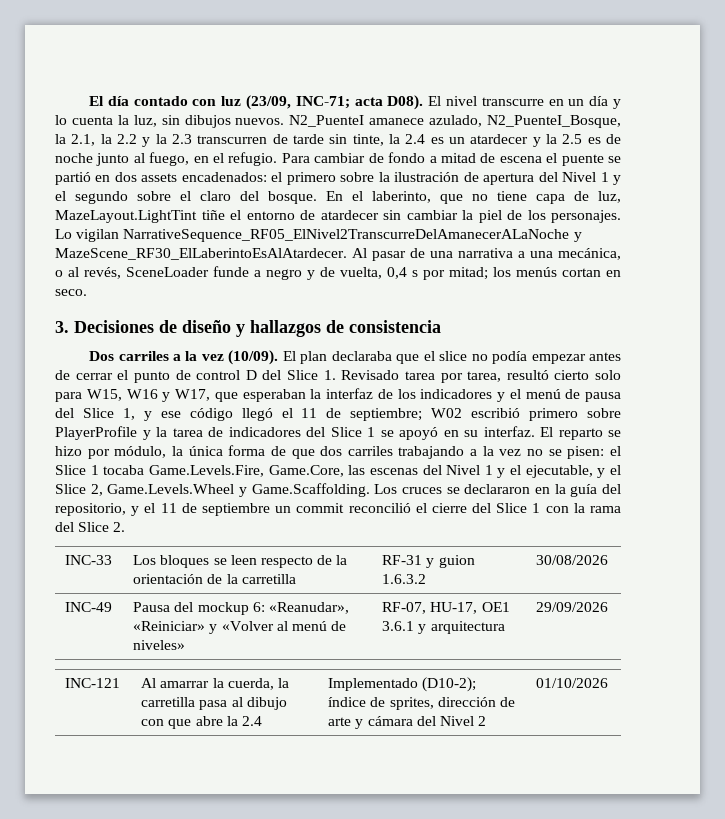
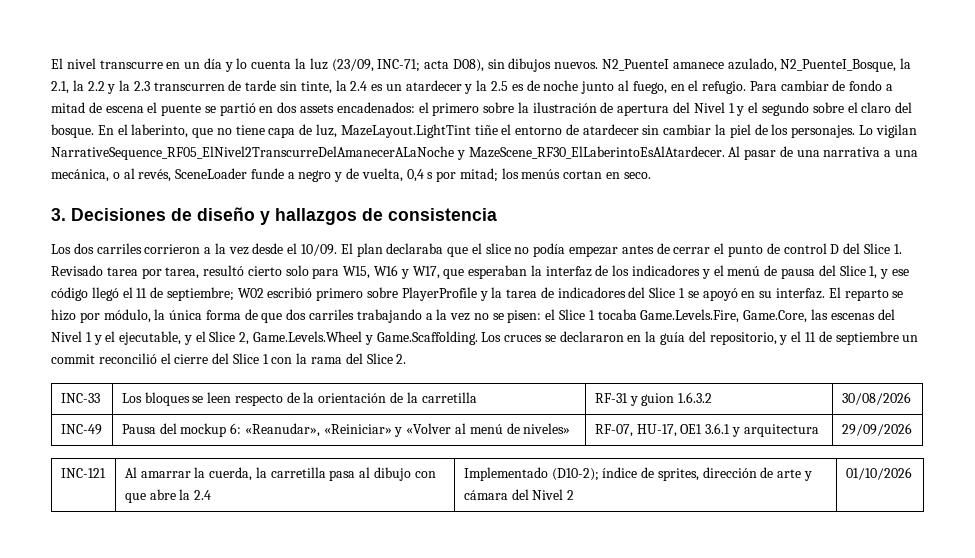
- El día contado con luz (23/09, INC-71; acta D08). El nivel transcurre en un día y lo cuenta la luz, sin dibujos nuevos.
+ El nivel transcurre en un día y lo cuenta la luz (23/09, INC-71; acta D08), sin dibujos nuevos.
- Dos carriles a la vez (10/09).
+ Los dos carriles corrieron a la vez desde el 10/09.

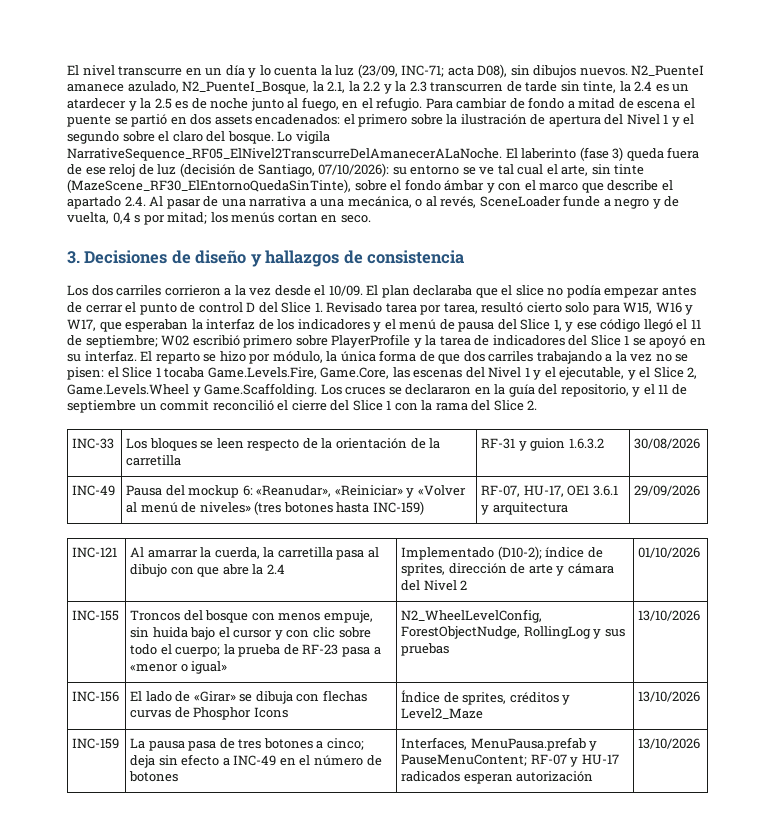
- En el laberinto, que no tiene capa de luz, MazeLayout.LightTint tiñe el entorno de atardecer sin cambiar la piel de los personajes. Lo vigilan NarrativeSequence_RF05_ElNivel2TranscurreDelAmanecerALaNoche y MazeScene_RF30_ElLaberintoEsAlAtardecer. Al pasar de una narrativa a una mecánica, o al revés, SceneLoader funde a negro y de vuelta, 0,4 s por mitad; los menús cortan en seco.
+ Lo vigila NarrativeSequence_RF05_ElNivel2TranscurreDelAmanecerALaNoche. El laberinto (fase 3) queda fuera de ese reloj de luz (decisión de Santiago, 07/10/2026): su entorno se ve tal cual el arte, sin tinte (MazeScene_RF30_ElEntornoQuedaSinTinte), sobre el fondo ámbar y con el marco que describe el apartado 2.4. Al pasar de una narrativa a una mecánica, o al revés, SceneLoader funde a negro y de vuelta, 0,4 s por mitad; los menús cortan en seco.
- INC-49 | Pausa del mockup 6: «Reanudar», «Reiniciar» y «Volver al menú de niveles» | RF-07, HU-17, OE1 3.6.1 y arquitectura | 29/09/2026
+ INC-49 | Pausa del mockup 6: «Reanudar», «Reiniciar» y «Volver al menú de niveles» (tres botones hasta INC-159) | RF-07, HU-17, OE1 3.6.1 y arquitectura | 29/09/2026
+ INC-155 | Troncos del bosque con menos empuje, sin huida bajo el cursor y con clic sobre todo el cuerpo; la prueba de RF-23 pasa a «menor o igual» | N2_WheelLevelConfig, ForestObjectNudge, RollingLog y sus pruebas | 13/10/2026
+ INC-156 | El lado de «Girar» se dibuja con flechas curvas de Phosphor Icons | Índice de sprites, créditos y Level2_Maze | 13/10/2026
+ INC-159 | La pausa pasa de tres botones a cinco; deja sin efecto a INC-49 en el número de botones | Interfaces, MenuPausa.prefab y PauseMenuContent; RF-07 y HU-17 radicados esperan autorización | 13/10/2026

